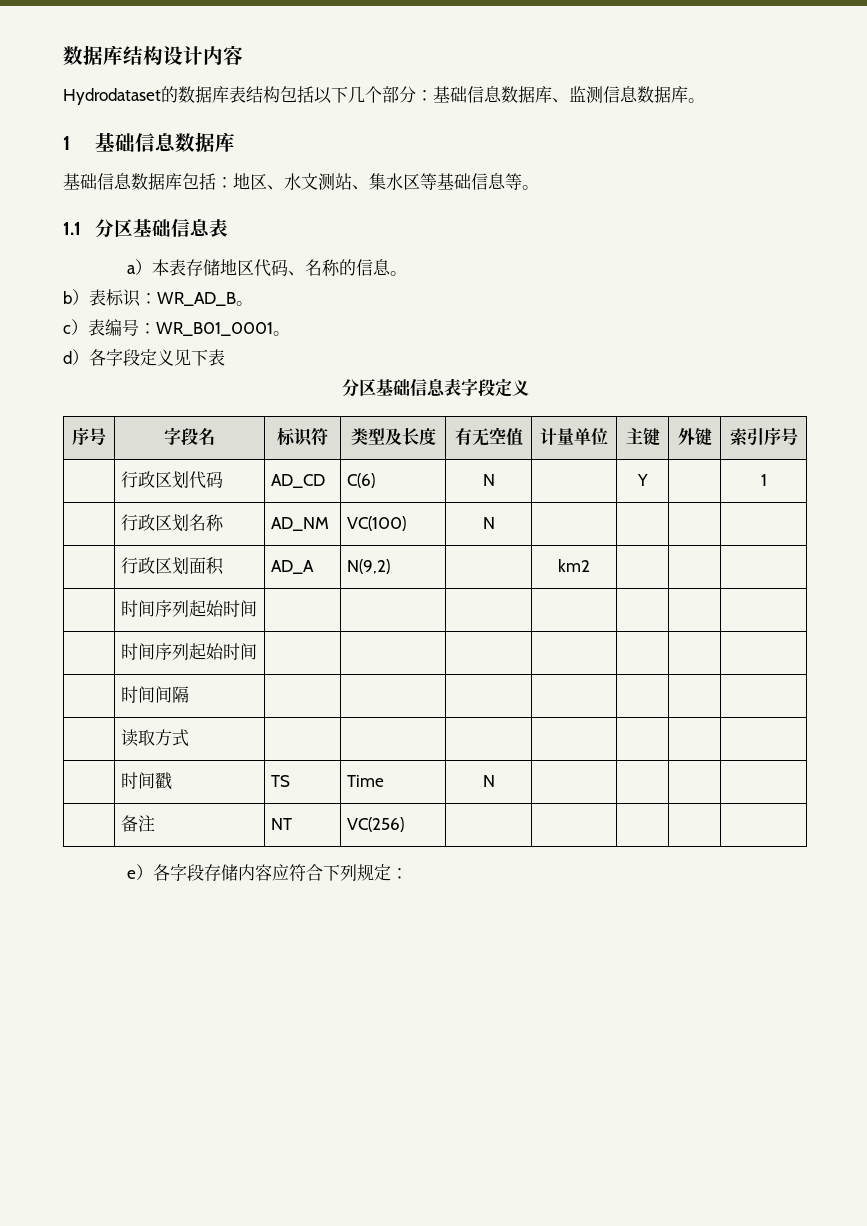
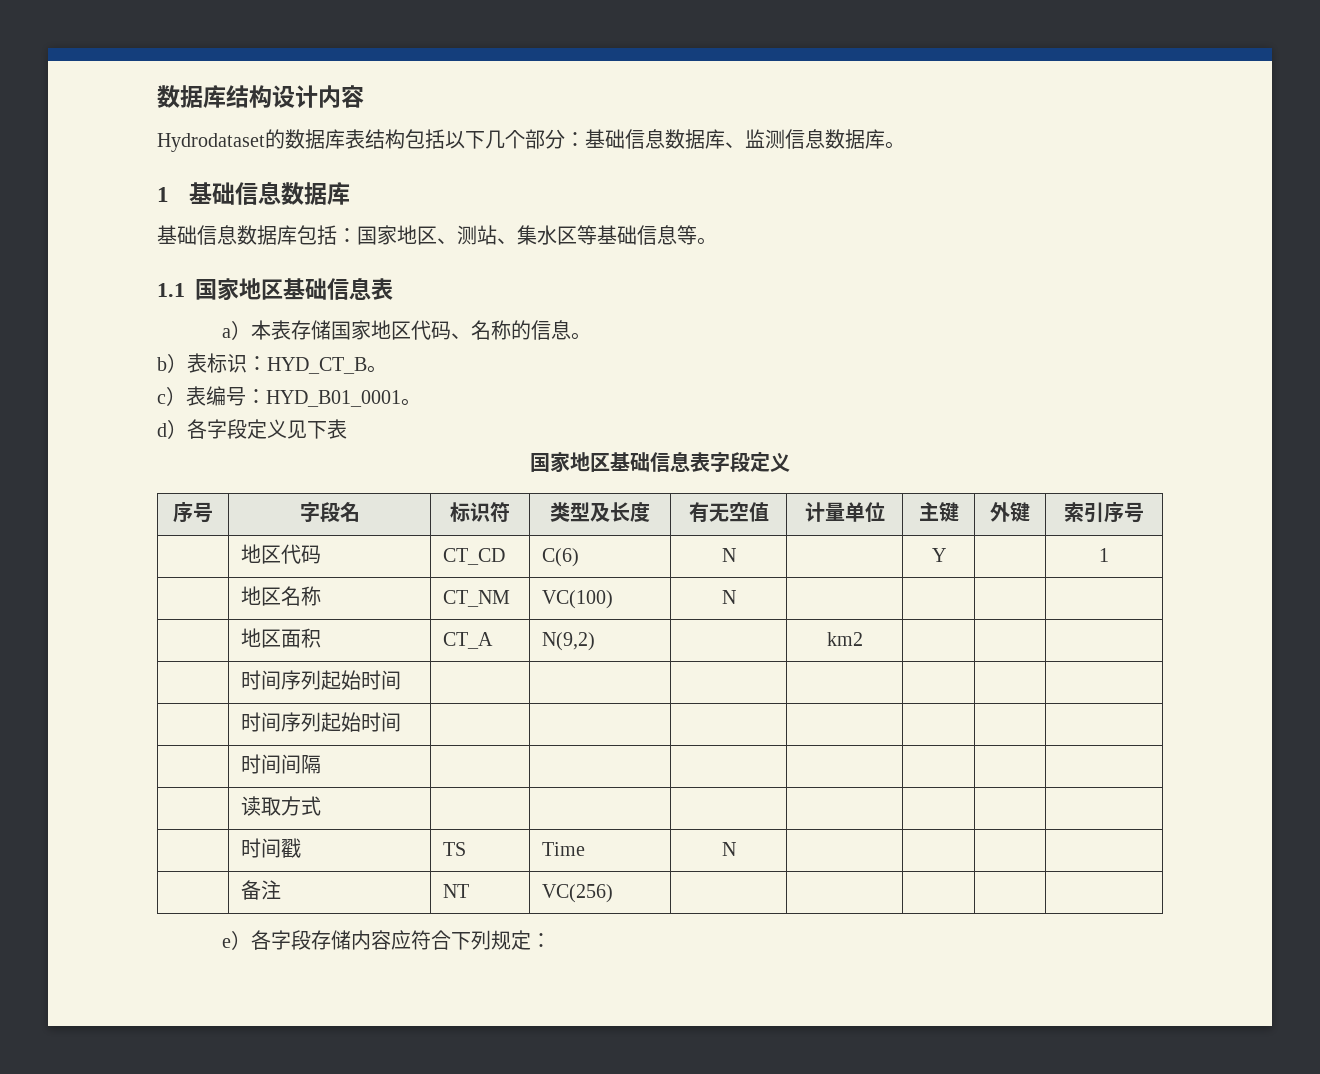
- 基础信息数据库包括：地区、水文测站、集水区等基础信息等。
+ 基础信息数据库包括：国家地区、测站、集水区等基础信息等。
- 1.1分区基础信息表
+ 1.1国家地区基础信息表
- a）本表存储地区代码、名称的信息。
+ a）本表存储国家地区代码、名称的信息。
- b）表标识：WR_AD_B。
+ b）表标识：HYD_CT_B。
- c）表编号：WR_B01_0001。
+ c）表编号：HYD_B01_0001。
- 分区基础信息表字段定义
+ 国家地区基础信息表字段定义
- | 行政区划代码 | AD_CD | C(6) | N | | Y | | 1
+ | 地区代码 | CT_CD | C(6) | N | | Y | | 1
- | 行政区划名称 | AD_NM | VC(100) | N | | | |
+ | 地区名称 | CT_NM | VC(100) | N | | | |
- | 行政区划面积 | AD_A | N(9,2) | | km2 | | |
+ | 地区面积 | CT_A | N(9,2) | | km2 | | |

